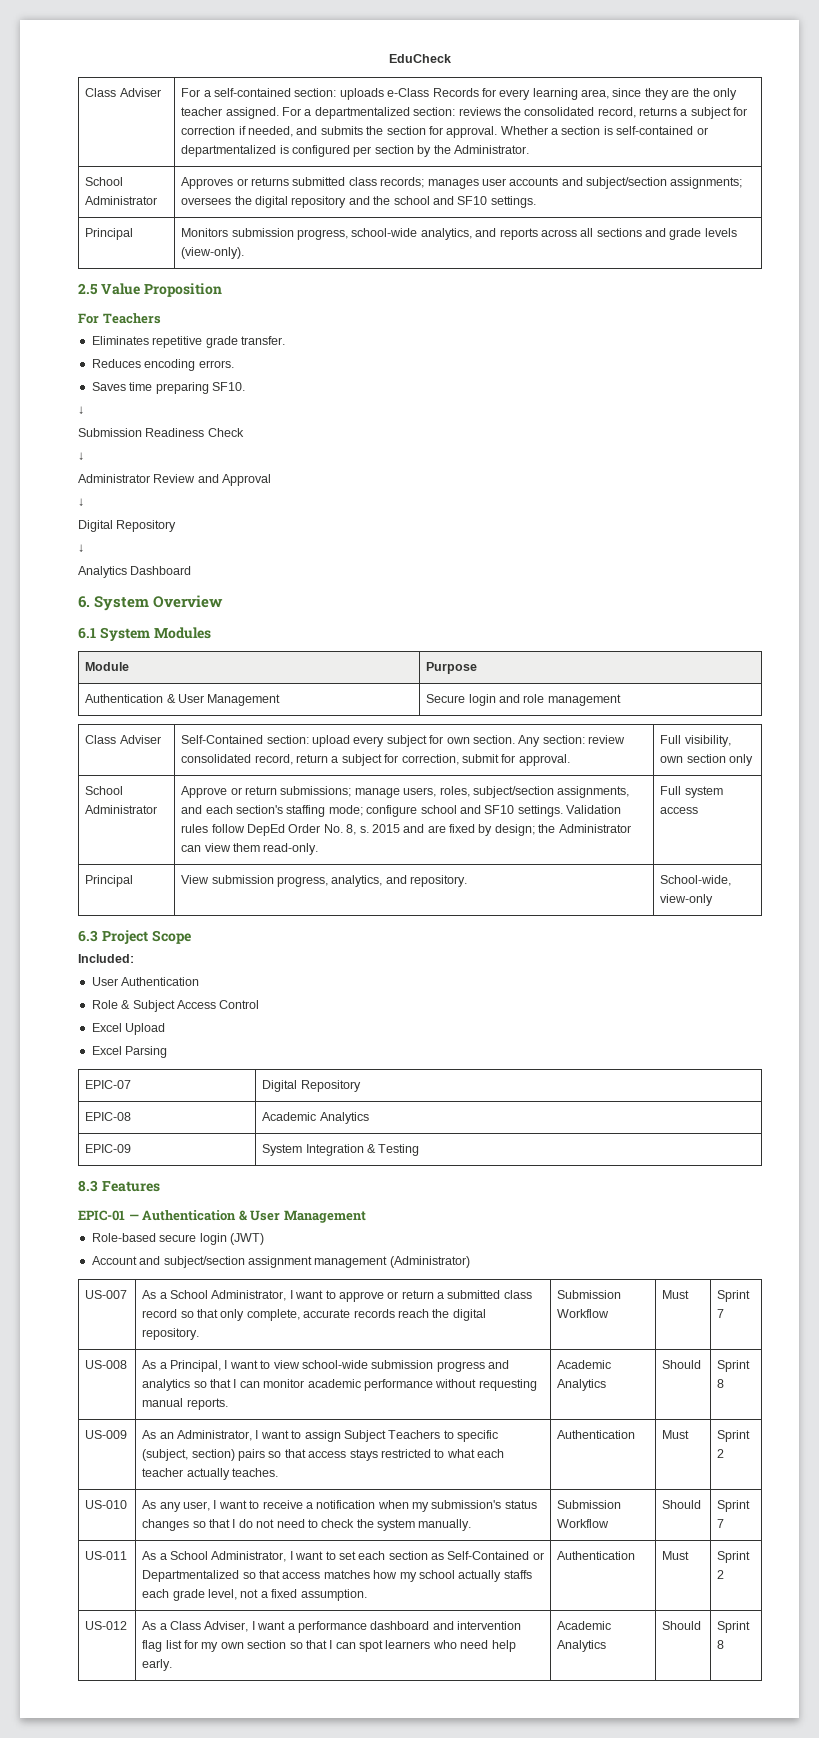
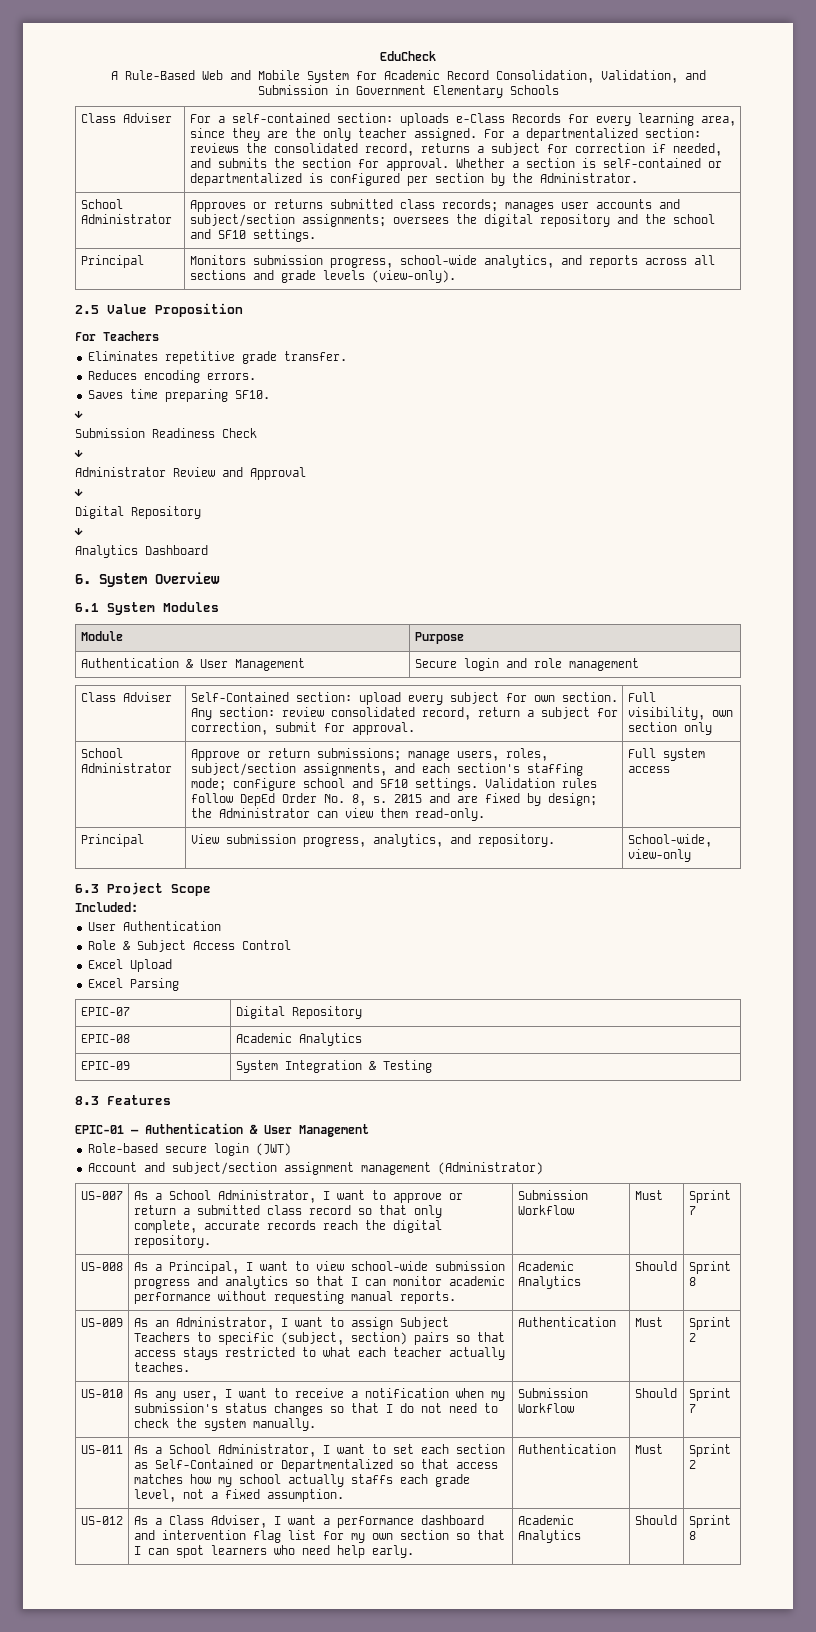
+ A Rule-Based Web and Mobile System for Academic Record Consolidation, Validation, and Submission in Government Elementary Schools

